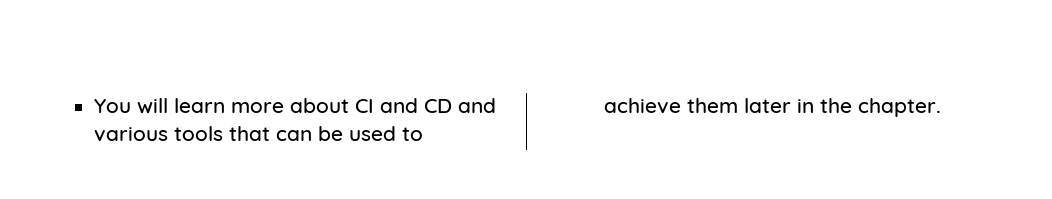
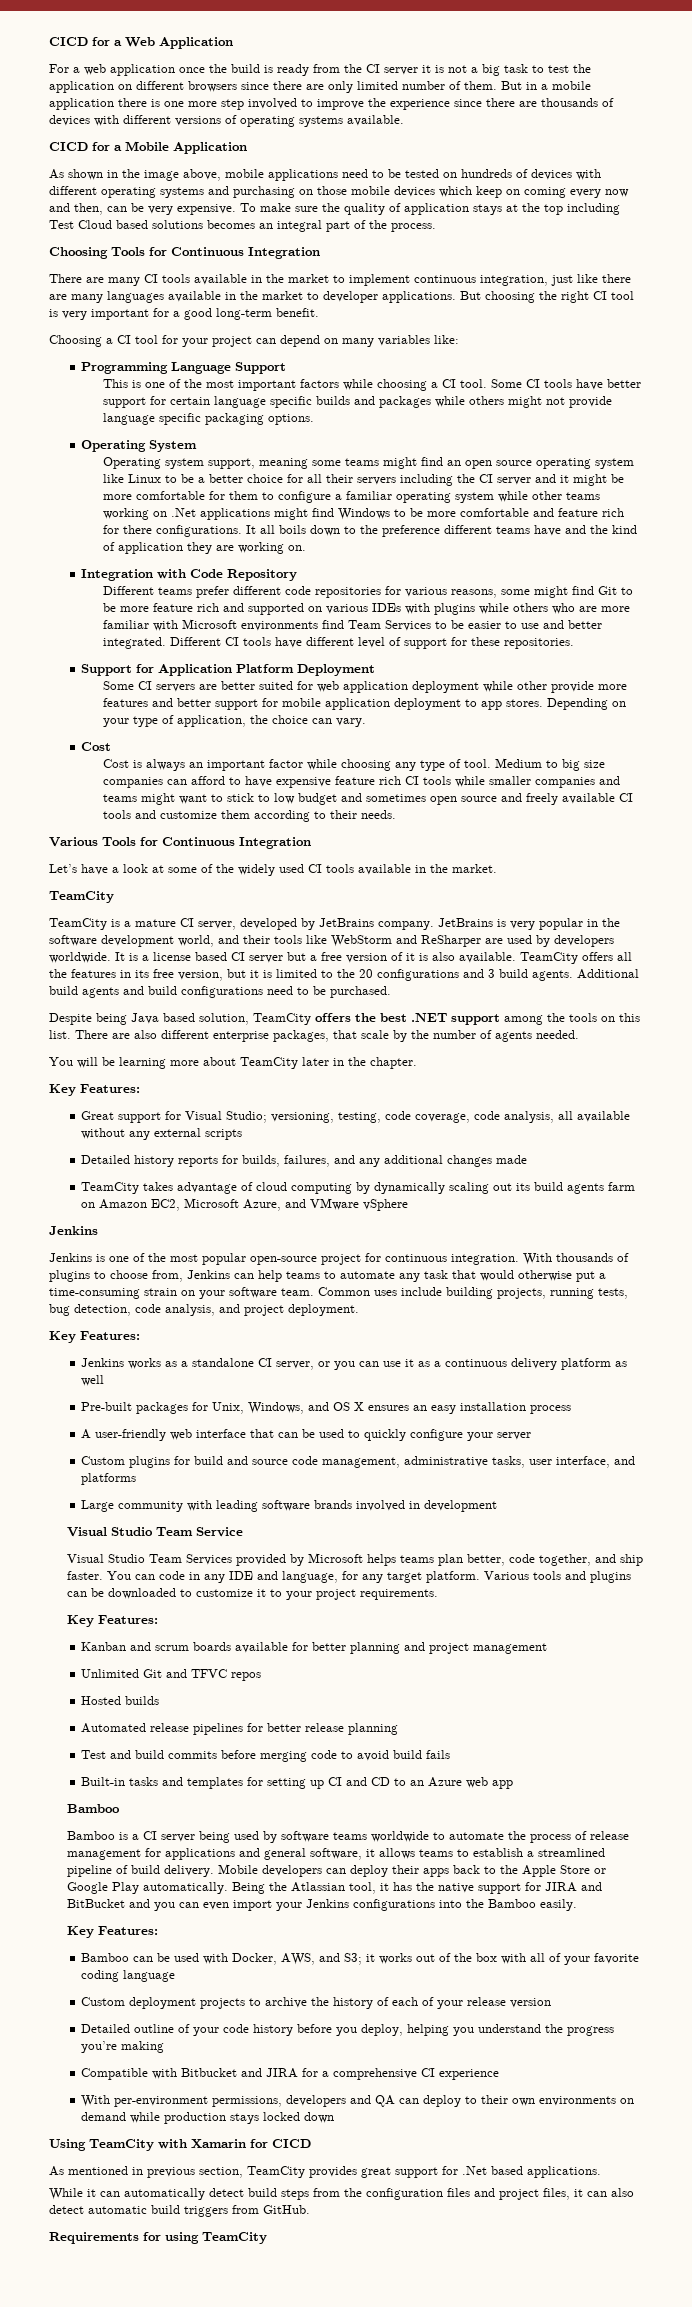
- You will learn more about CI and CD and various tools that can be used to achieve them later in the chapter.
+ CICD for a Web Application
+ For a web application once the build is ready from the CI server it is not a big task to test the application on different browsers since there are only limited number of them. But in a mobile application there is one more step involved to improve the experience since there are thousands of devices with different versions of operating systems available.
+ CICD for a Mobile Application
+ As shown in the image above, mobile applications need to be tested on hundreds of devices with different operating systems and purchasing on those mobile devices which keep on coming every now and then, can be very expensive. To make sure the quality of application stays at the top including Test Cloud based solutions becomes an integral part of the process.
+ Choosing Tools for Continuous Integration
+ There are many CI tools available in the market to implement continuous integration, just like there are many languages available in the market to developer applications. But choosing the right CI tool is very important for a good long-term benefit.
+ Choosing a CI tool for your project can depend on many variables like:
+ Programming Language Support
+ This is one of the most important factors while choosing a CI tool. Some CI tools have better support for certain language specific builds and packages while others might not provide language specific packaging options.
+ Operating System
+ Operating system support, meaning some teams might find an open source operating system like Linux to be a better choice for all their servers including the CI server and it might be more comfortable for them to configure a familiar operating system while other teams working on .Net applications might find Windows to be more comfortable and feature rich for there configurations. It all boils down to the preference different teams have and the kind of application they are working on.
+ Integration with Code Repository
+ Different teams prefer different code repositories for various reasons, some might find Git to be more feature rich and supported on various IDEs with plugins while others who are more familiar with Microsoft environments find Team Services to be easier to use and better integrated. Different CI tools have different level of support for these repositories.
+ Support for Application Platform Deployment
+ Some CI servers are better suited for web application deployment while other provide more features and better support for mobile application deployment to app stores. Depending on your type of application, the choice can vary.
+ Cost
+ Cost is always an important factor while choosing any type of tool. Medium to big size companies can afford to have expensive feature rich CI tools while smaller companies and teams might want to stick to low budget and sometimes open source and freely available CI tools and customize them according to their needs.
+ Various Tools for Continuous Integration
+ Let’s have a look at some of the widely used CI tools available in the market.
+ TeamCity
+ TeamCity is a mature CI server, developed by JetBrains company. JetBrains is very popular in the software development world, and their tools like WebStorm and ReSharper are used by developers worldwide. It is a license based CI server but a free version of it is also available. TeamCity offers all the features in its free version, but it is limited to the 20 configurations and 3 build agents. Additional build agents and build configurations need to be purchased.
+ Despite being Java based solution, TeamCity offers the best .NET support among the tools on this list. There are also different enterprise packages, that scale by the number of agents needed.
+ You will be learning more about TeamCity later in the chapter.
+ Key Features:
+ Great support for Visual Studio; versioning, testing, code coverage, code analysis, all available without any external scripts
+ Detailed history reports for builds, failures, and any additional changes made
+ TeamCity takes advantage of cloud computing by dynamically scaling out its build agents farm on Amazon EC2, Microsoft Azure, and VMware vSphere
+ Jenkins
+ Jenkins is one of the most popular open-source project for continuous integration. With thousands of plugins to choose from, Jenkins can help teams to automate any task that would otherwise put a time-consuming strain on your software team. Common uses include building projects, running tests, bug detection, code analysis, and project deployment.
+ Key Features:
+ Jenkins works as a standalone CI server, or you can use it as a continuous delivery platform as well
+ Pre-built packages for Unix, Windows, and OS X ensures an easy installation process
+ A user-friendly web interface that can be used to quickly configure your server
+ Custom plugins for build and source code management, administrative tasks, user interface, and platforms
+ Large community with leading software brands involved in development
+ Visual Studio Team Service
+ Visual Studio Team Services provided by Microsoft helps teams plan better, code together, and ship faster. You can code in any IDE and language, for any target platform. Various tools and plugins can be downloaded to customize it to your project requirements.
+ Key Features:
+ Kanban and scrum boards available for better planning and project management
+ Unlimited Git and TFVC repos
+ Hosted builds
+ Automated release pipelines for better release planning
+ Test and build commits before merging code to avoid build fails
+ Built-in tasks and templates for setting up CI and CD to an Azure web app
+ Bamboo
+ Bamboo is a CI server being used by software teams worldwide to automate the process of release management for applications and general software, it allows teams to establish a streamlined pipeline of build delivery. Mobile developers can deploy their apps back to the Apple Store or Google Play automatically. Being the Atlassian tool, it has the native support for JIRA and BitBucket and you can even import your Jenkins configurations into the Bamboo easily.
+ Key Features:
+ Bamboo can be used with Docker, AWS, and S3; it works out of the box with all of your favorite coding language
+ Custom deployment projects to archive the history of each of your release version
+ Detailed outline of your code history before you deploy, helping you understand the progress you’re making
+ Compatible with Bitbucket and JIRA for a comprehensive CI experience
+ With per-environment permissions, developers and QA can deploy to their own environments on demand while production stays locked down
+ Using TeamCity with Xamarin for CICD
+ As mentioned in previous section, TeamCity provides great support for .Net based applications.
+ While it can automatically detect build steps from the configuration files and project files, it can also detect automatic build triggers from GitHub.
+ Requirements for using TeamCity

